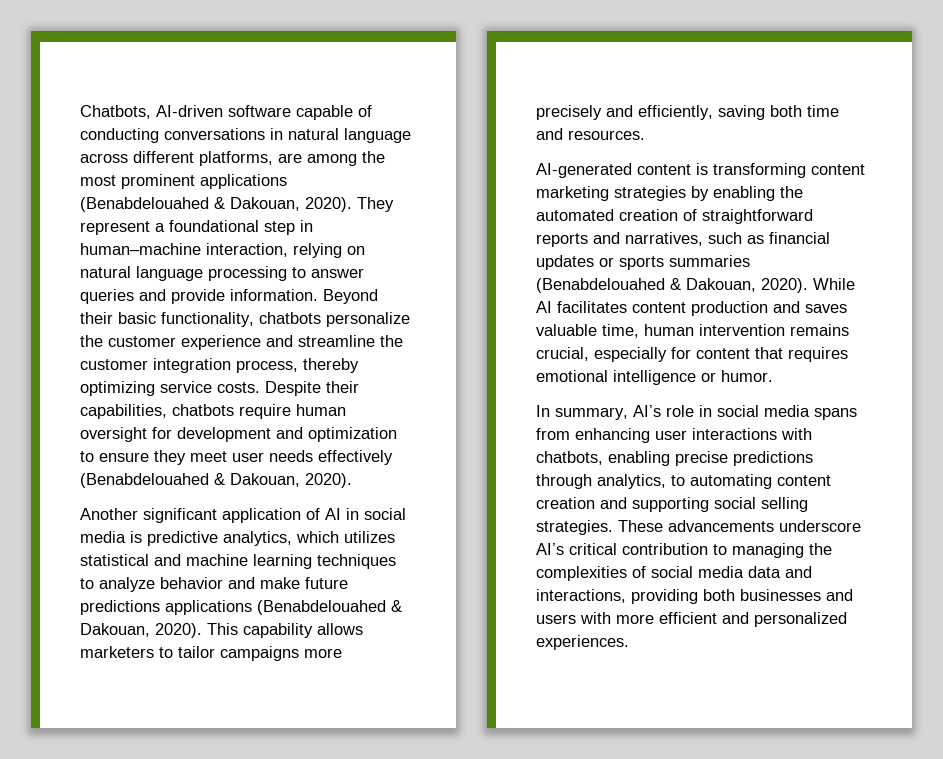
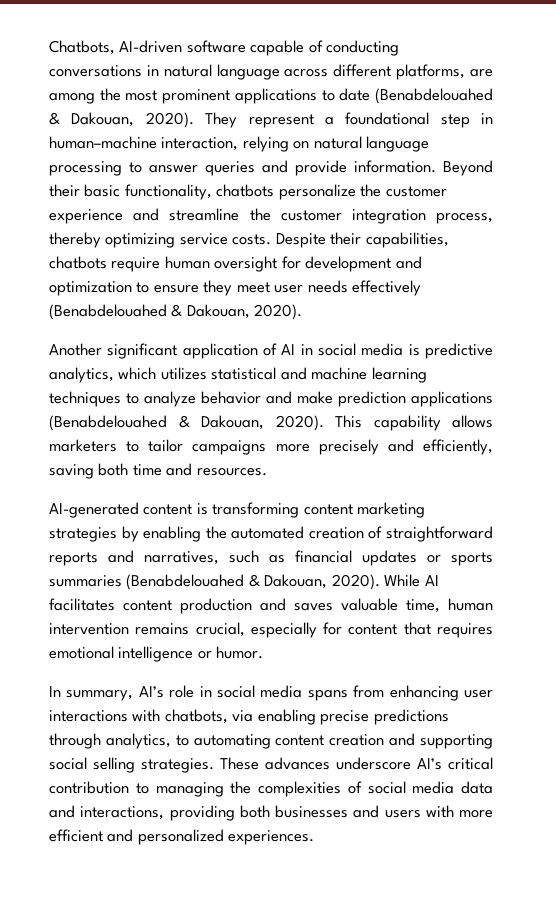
- Chatbots, AI-driven software capable of conducting conversations in natural language across different platforms, are among the most prominent applications (Benabdelouahed & Dakouan, 2020).
+ Chatbots, AI-driven software capable of conducting conversations in natural language across different platforms, are among the most prominent applications to date (Benabdelouahed & Dakouan, 2020).
- Another significant application of AI in social media is predictive analytics, which utilizes statistical and machine learning techniques to analyze behavior and make future predictions applications (Benabdelouahed & Dakouan, 2020).
+ Another significant application of AI in social media is predictive analytics, which utilizes statistical and machine learning techniques to analyze behavior and make prediction applications (Benabdelouahed & Dakouan, 2020).
- In summary, AI’s role in social media spans from enhancing user interactions with chatbots, enabling precise predictions through analytics, to automating content creation and supporting social selling strategies.
+ In summary, AI’s role in social media spans from enhancing user interactions with chatbots, via enabling precise predictions through analytics, to automating content creation and supporting social selling strategies.
- These advancements underscore AI’s critical contribution to managing the complexities of social media data and interactions, providing both businesses and users with more efficient and personalized experiences.
+ These advances underscore AI’s critical contribution to managing the complexities of social media data and interactions, providing both businesses and users with more efficient and personalized experiences.

